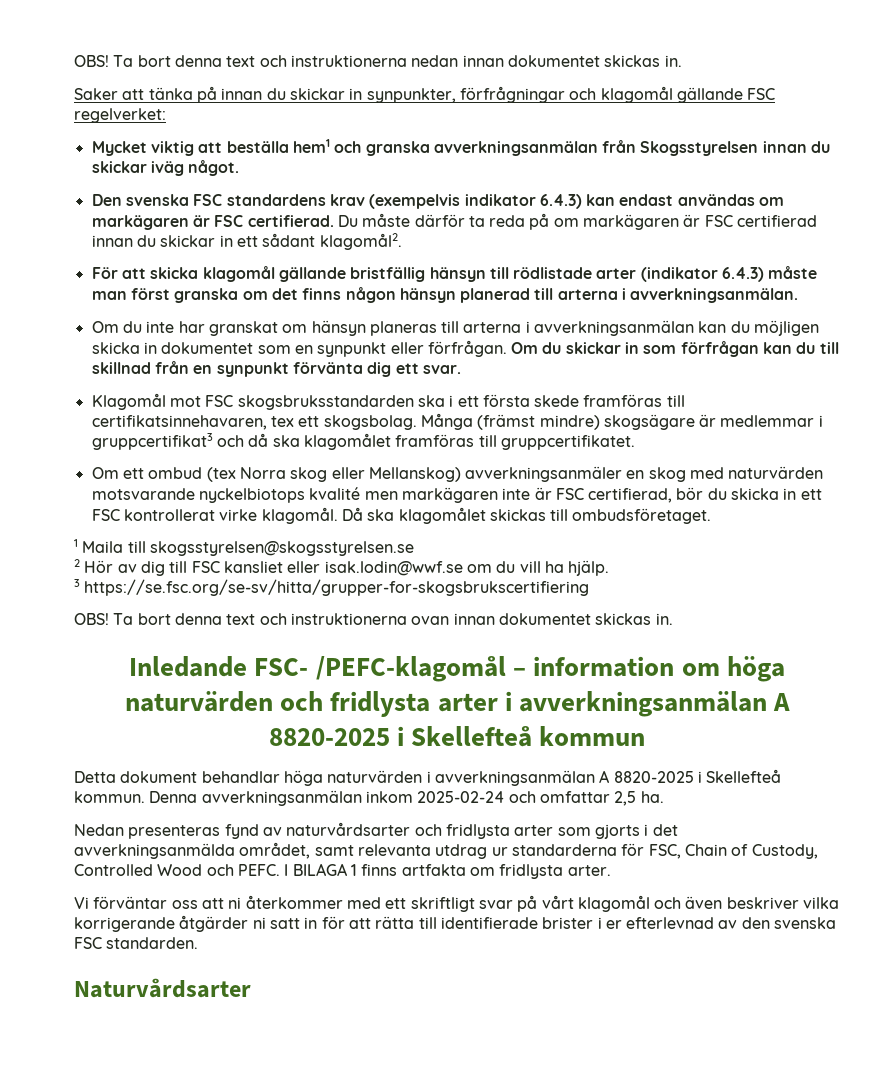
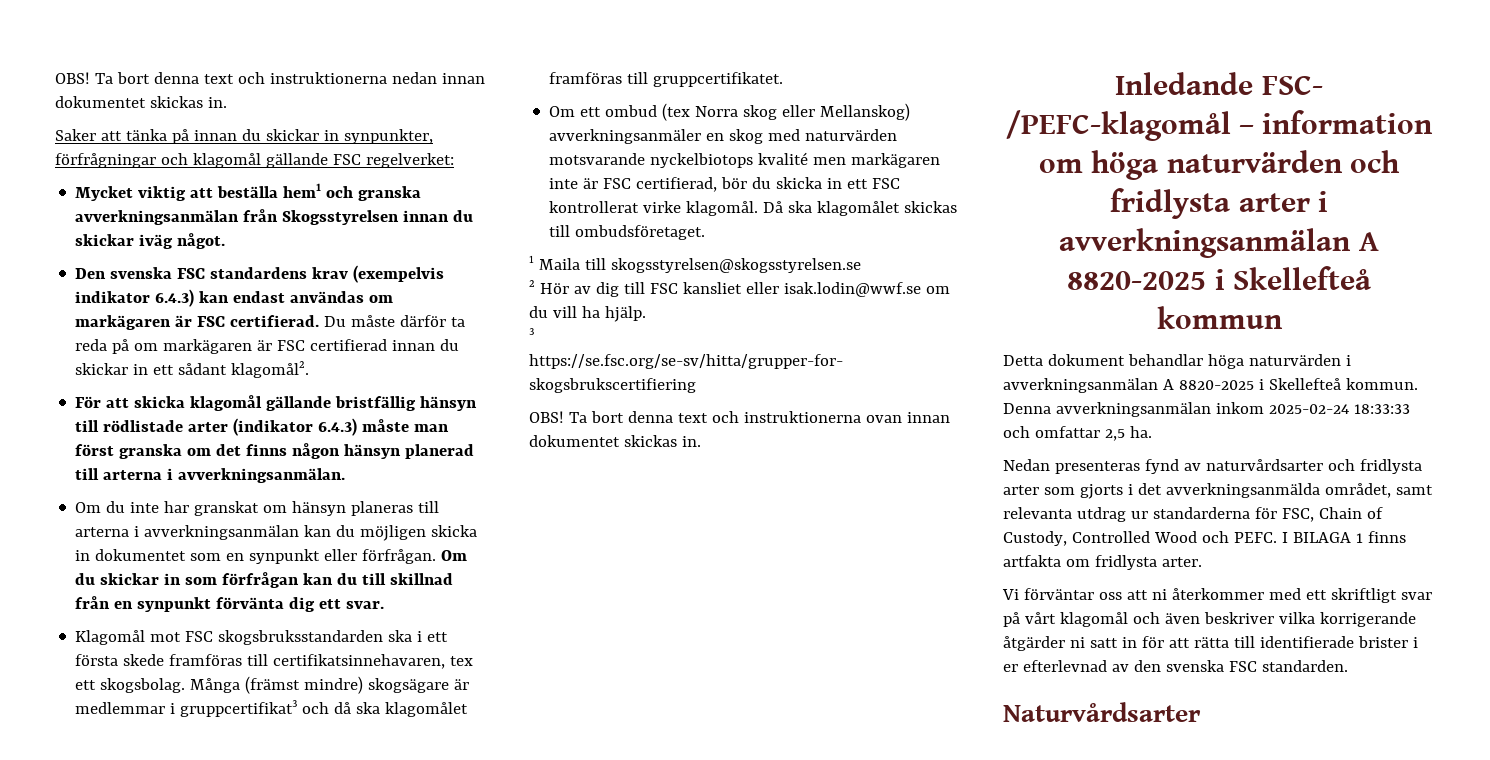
- Denna avverkningsanmälan inkom 2025-02-24 och omfattar 2,5 ha.
+ Denna avverkningsanmälan inkom 2025-02-24 18:33:33 och omfattar 2,5 ha.

